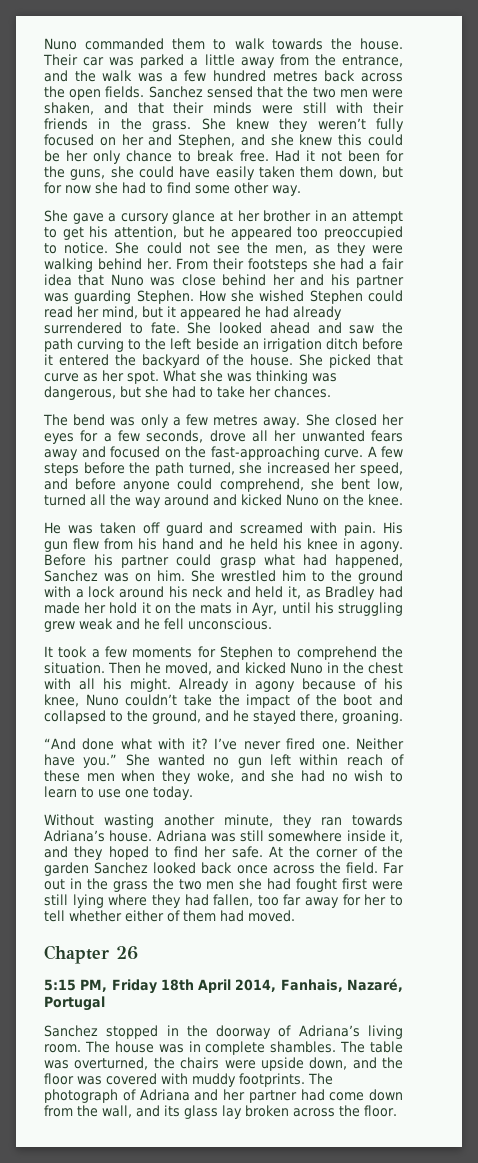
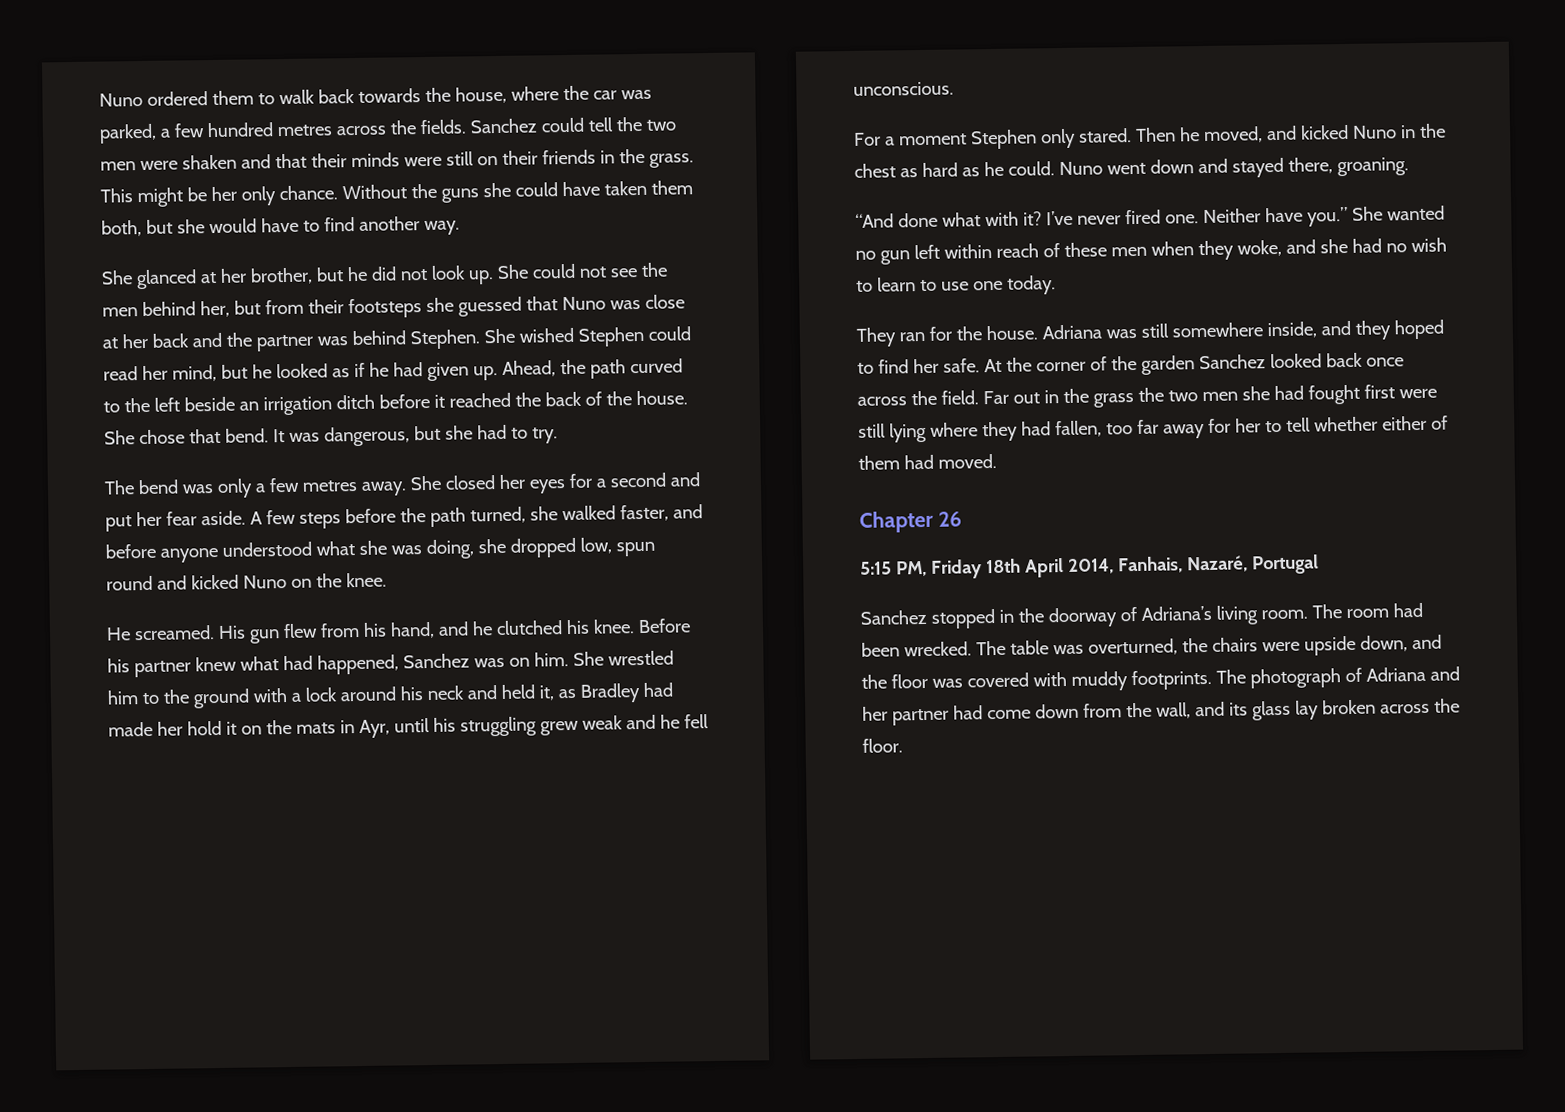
- Nuno commanded them to walk towards the house. Their car was parked a little away from the entrance, and the walk was a few hundred metres back across the open fields.
+ Nuno ordered them to walk back towards the house, where the car was parked, a few hundred metres across the fields.
- Sanchez sensed that the two men were shaken, and that their minds were still with their friends in the grass.
+ Sanchez could tell the two men were shaken and that their minds were still on their friends in the grass.
- She knew they weren’t fully focused on her and Stephen, and she knew this could be her only chance to break free. Had it not been for the guns, she could have easily taken them down, but for now she had to find some other way.
- She gave a cursory glance at her brother in an attempt to get his attention, but he appeared too preoccupied to notice.
+ This might be her only chance. Without the guns she could have taken them both, but she would have to find another way.
+ She glanced at her brother, but he did not look up.
- She could not see the men, as they were walking behind her. From their footsteps she had a fair idea that Nuno was close behind her and his partner was guarding Stephen. How she wished Stephen could read her mind, but it appeared he had already surrendered to fate. She looked ahead and saw the path curving to the left beside an irrigation ditch before it entered the backyard of the house.
+ She could not see the men behind her, but from their footsteps she guessed that Nuno was close at her back and the partner was behind Stephen. She wished Stephen could read her mind, but he looked as if he had given up. Ahead, the path curved to the left beside an irrigation ditch before it reached the back of the house.
- She picked that curve as her spot. What she was thinking was dangerous, but she had to take her chances.
+ She chose that bend. It was dangerous, but she had to try.
- She closed her eyes for a few seconds, drove all her unwanted fears away and focused on the fast-approaching curve.
+ She closed her eyes for a second and put her fear aside.
- A few steps before the path turned, she increased her speed, and before anyone could comprehend, she bent low, turned all the way around and kicked Nuno on the knee.
+ A few steps before the path turned, she walked faster, and before anyone understood what she was doing, she dropped low, spun round and kicked Nuno on the knee.
- He was taken off guard and screamed with pain.
+ He screamed.
- His gun flew from his hand and he held his knee in agony.
+ His gun flew from his hand, and he clutched his knee.
- Before his partner could grasp what had happened, Sanchez was on him.
+ Before his partner knew what had happened, Sanchez was on him.
- It took a few moments for Stephen to comprehend the situation.
+ For a moment Stephen only stared.
- Then he moved, and kicked Nuno in the chest with all his might. Already in agony because of his knee, Nuno couldn’t take the impact of the boot and collapsed to the ground, and he stayed there, groaning.
+ Then he moved, and kicked Nuno in the chest as hard as he could. Nuno went down and stayed there, groaning.
- Without wasting another minute, they ran towards Adriana’s house.
+ They ran for the house.
- Adriana was still somewhere inside it, and they hoped to find her safe.
+ Adriana was still somewhere inside, and they hoped to find her safe.
- The house was in complete shambles.
+ The room had been wrecked.

